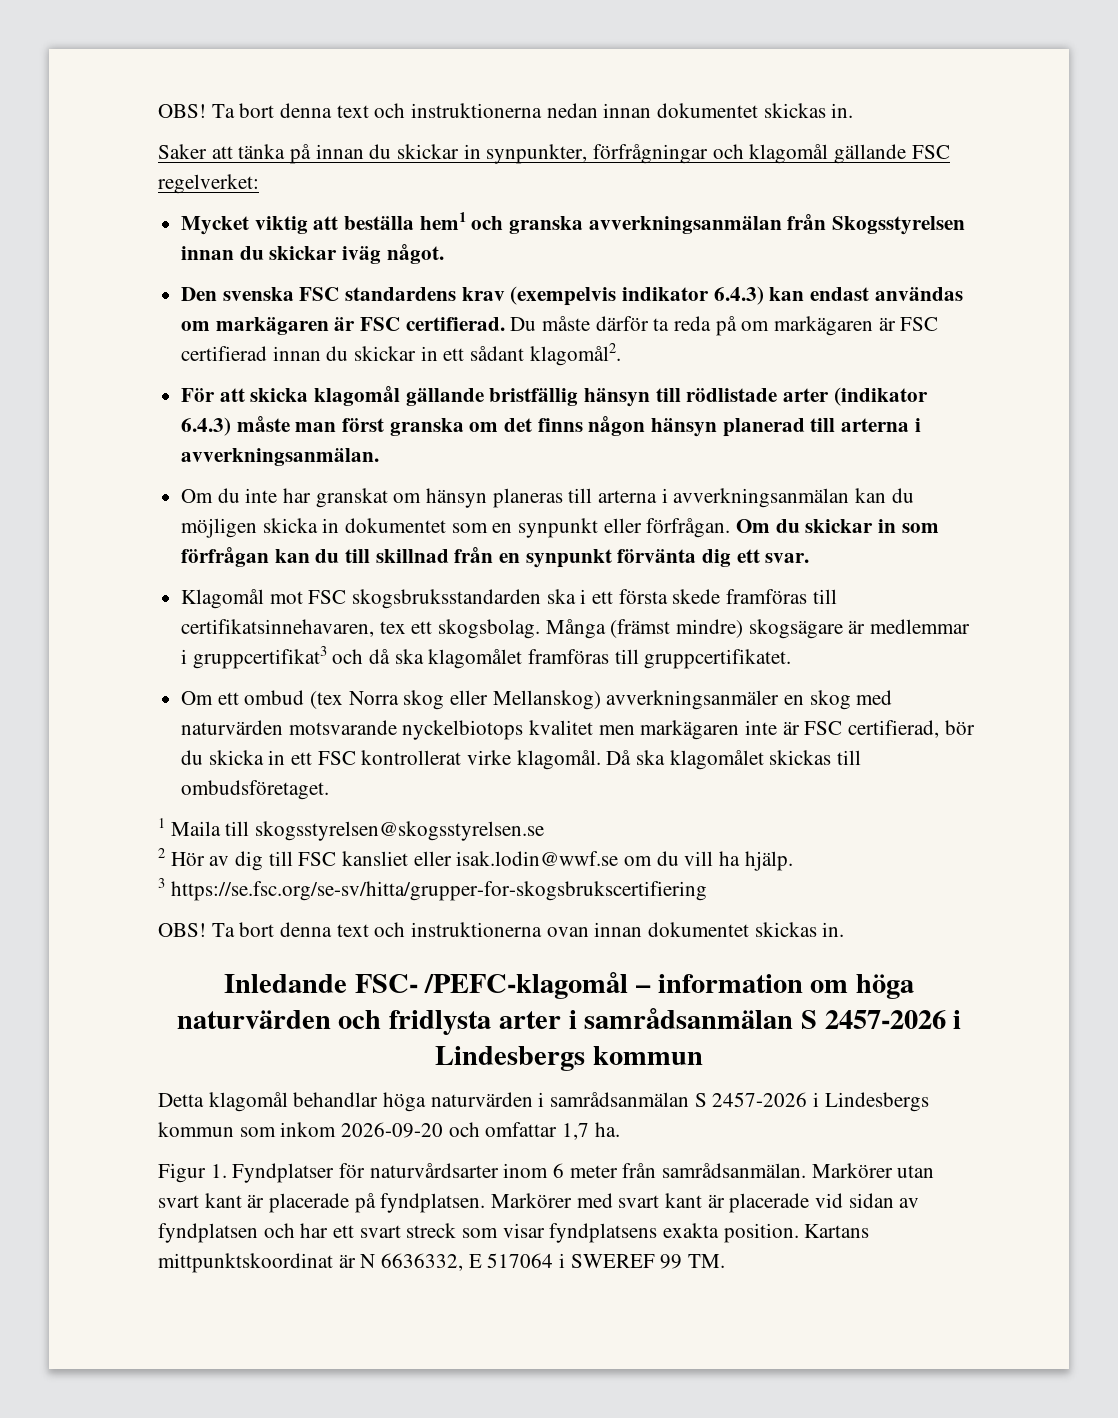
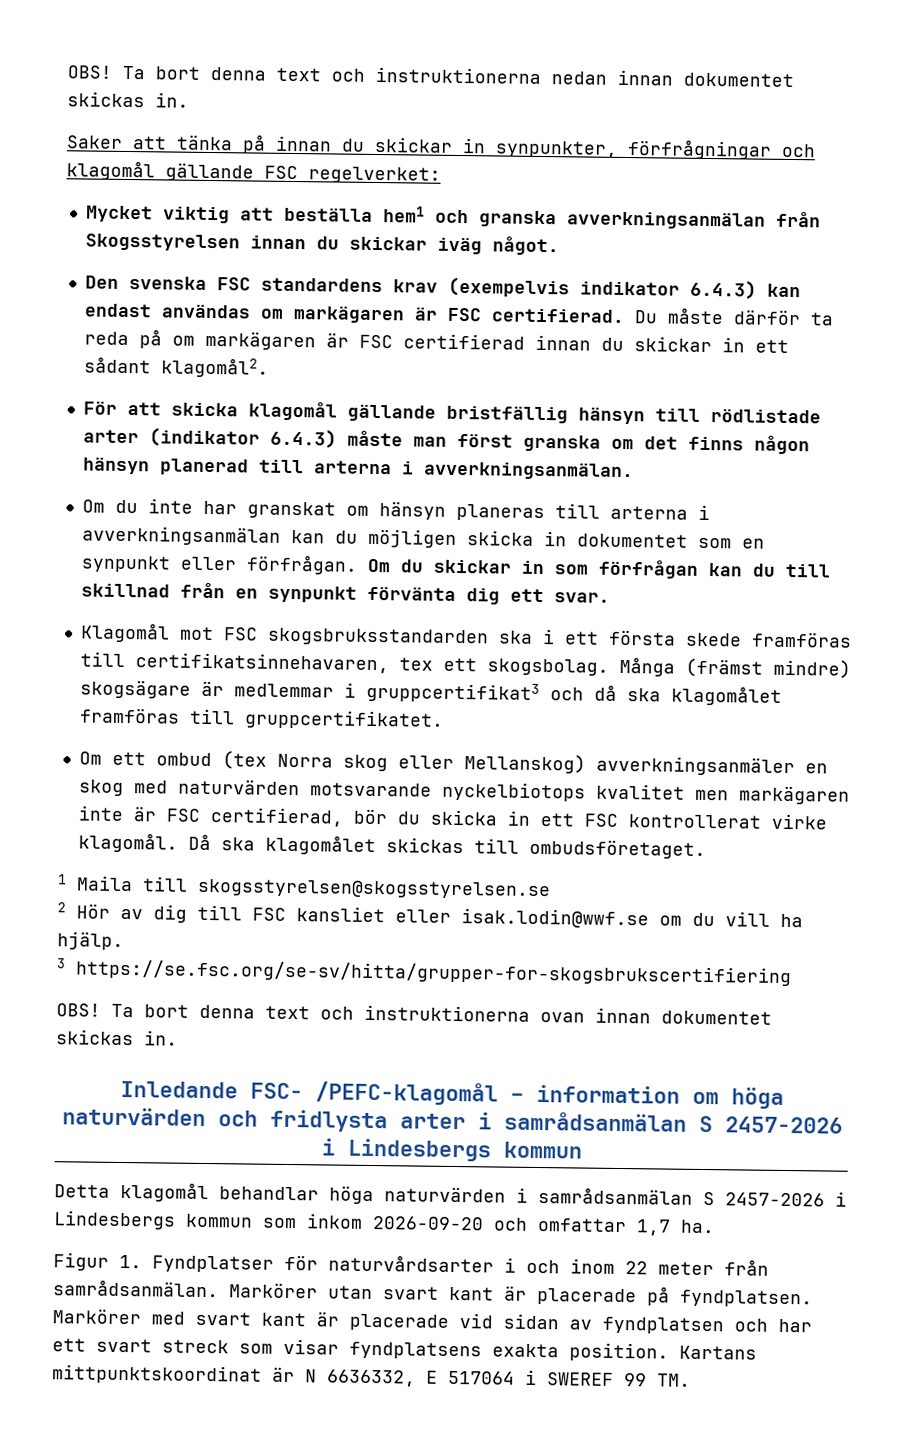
- Figur 1. Fyndplatser för naturvårdsarter inom 6 meter från samrådsanmälan.
+ Figur 1. Fyndplatser för naturvårdsarter i och inom 22 meter från samrådsanmälan.

